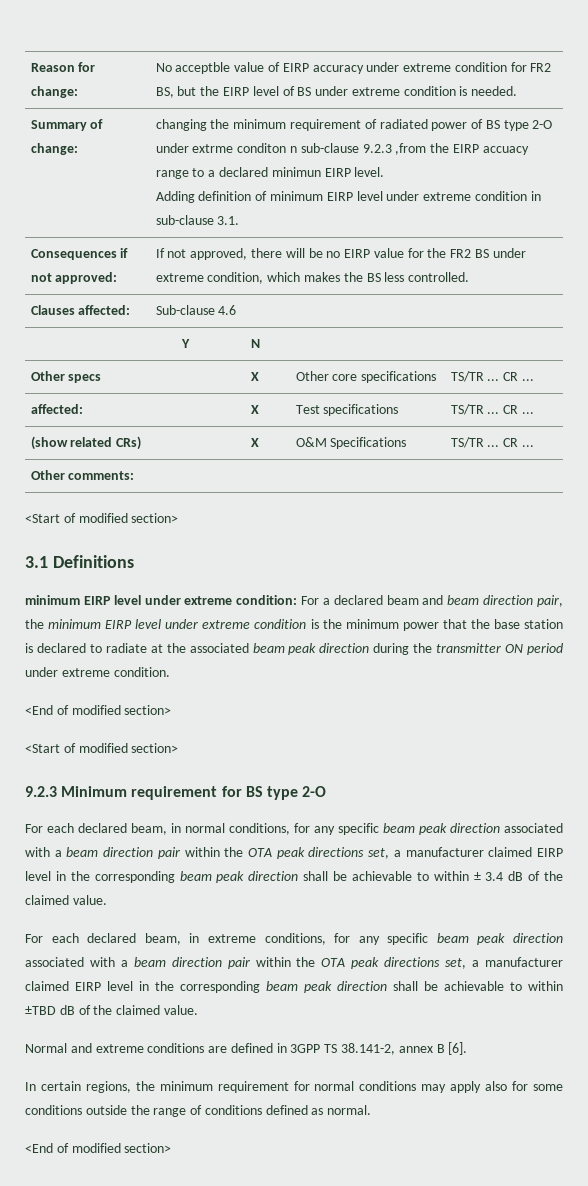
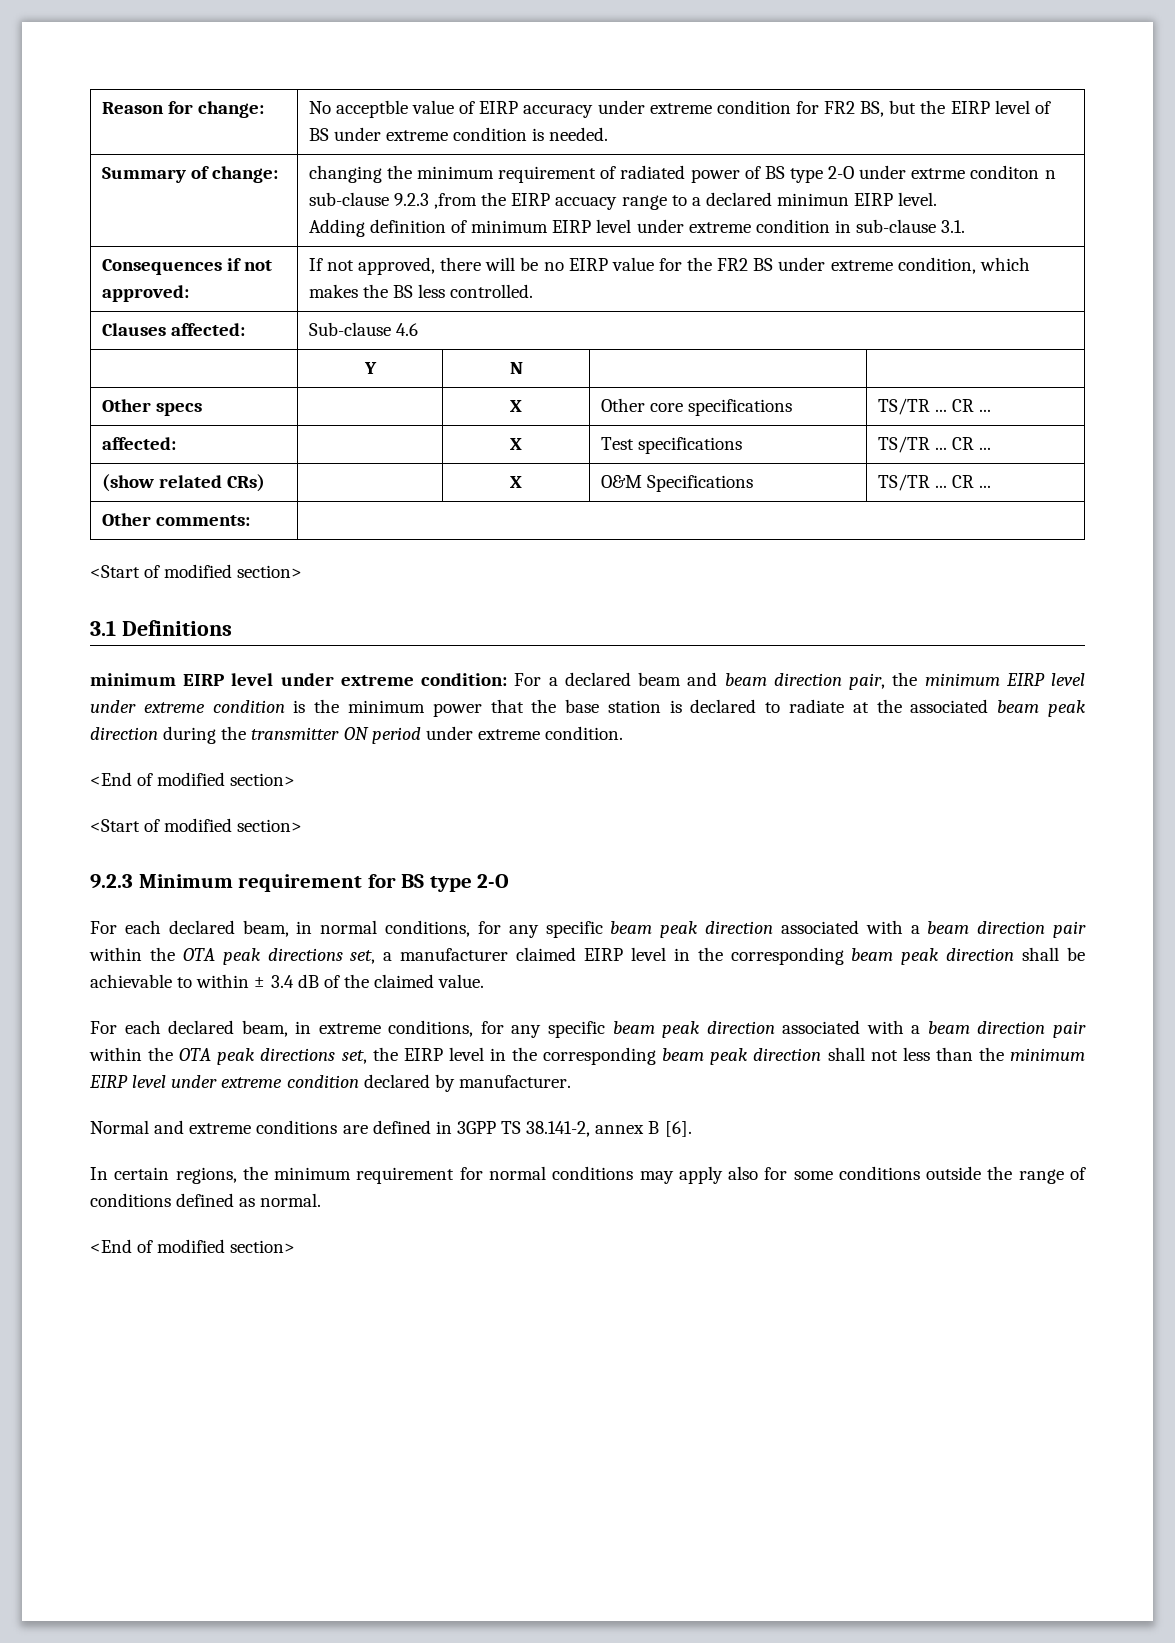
- For each declared beam, in extreme conditions, for any specific beam peak direction associated with a beam direction pair within the OTA peak directions set, a manufacturer claimed EIRP level in the corresponding beam peak direction shall be achievable to within ±TBD dB of the claimed value.
+ For each declared beam, in extreme conditions, for any specific beam peak direction associated with a beam direction pair within the OTA peak directions set, the EIRP level in the corresponding beam peak direction shall not less than the minimum EIRP level under extreme condition declared by manufacturer.

